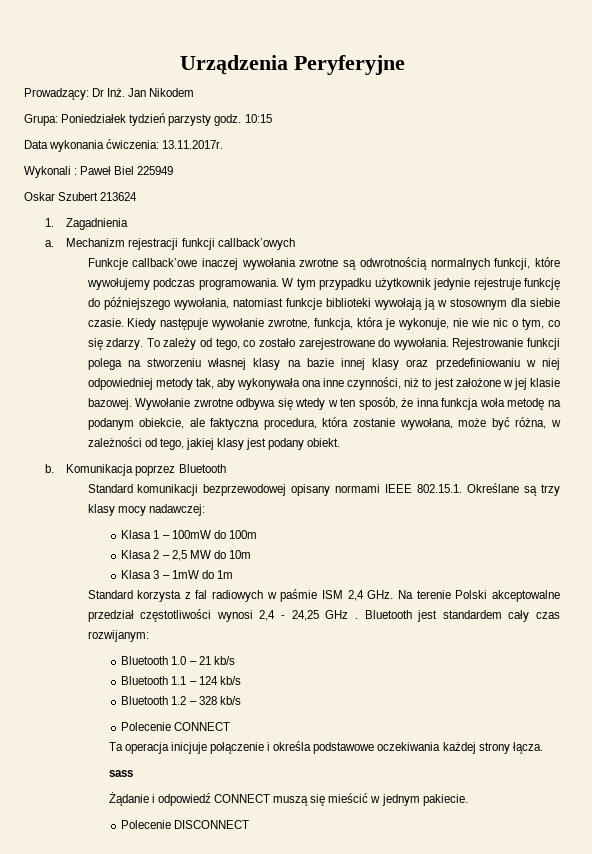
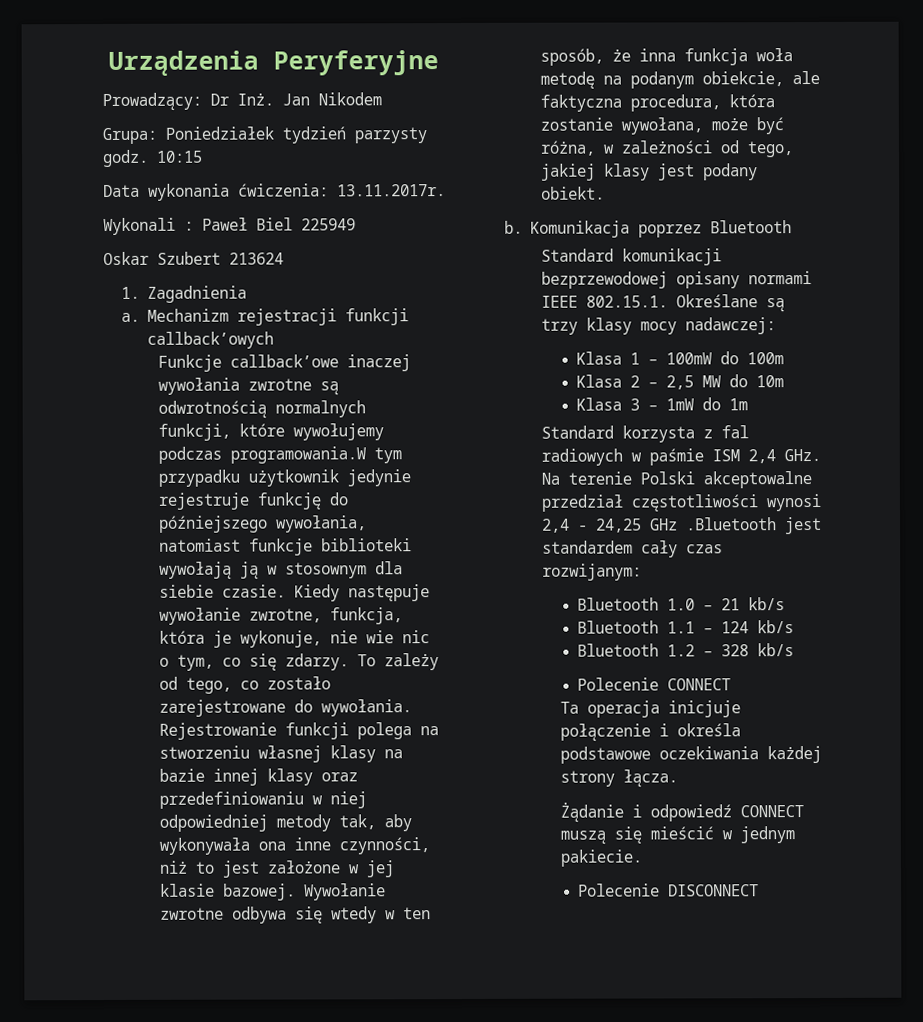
- Funkcje callback’owe inaczej wywołania zwrotne są odwrotnością normalnych funkcji, które wywołujemy podczas programowania. W tym przypadku użytkownik jedynie rejestruje funkcję do późniejszego wywołania, natomiast funkcje biblioteki wywołają ją w stosownym dla siebie czasie.
+ Funkcje callback’owe inaczej wywołania zwrotne są odwrotnością normalnych funkcji, które wywołujemy podczas programowania.W tym przypadku użytkownik jedynie rejestruje funkcję do późniejszego wywołania, natomiast funkcje biblioteki wywołają ją w stosownym dla siebie czasie.
- Standard korzysta z fal radiowych w paśmie ISM 2,4 GHz. Na terenie Polski akceptowalne przedział częstotliwości wynosi 2,4 - 24,25 GHz . Bluetooth jest standardem cały czas rozwijanym:
+ Standard korzysta z fal radiowych w paśmie ISM 2,4 GHz. Na terenie Polski akceptowalne przedział częstotliwości wynosi 2,4 - 24,25 GHz .Bluetooth jest standardem cały czas rozwijanym:
- sass

